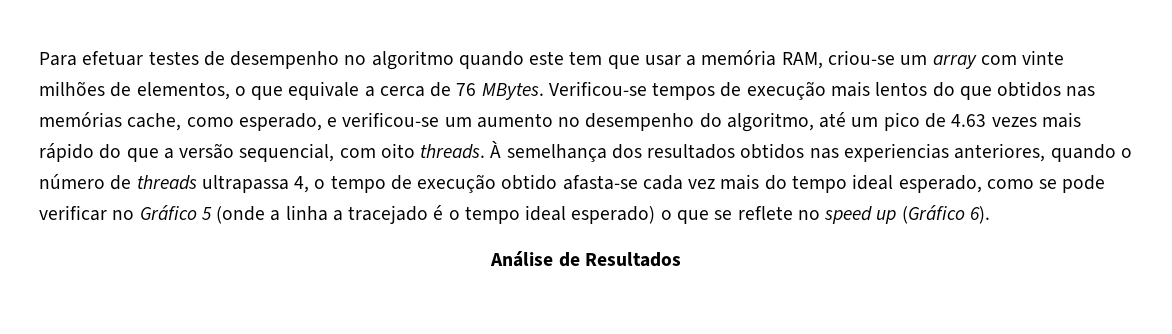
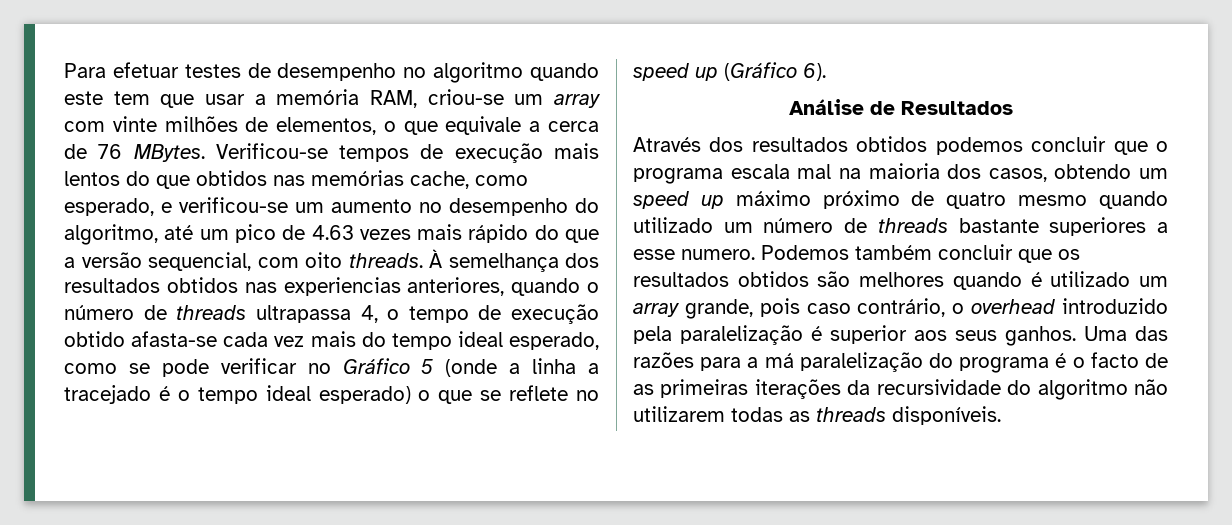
+ Através dos resultados obtidos podemos concluir que o programa escala mal na maioria dos casos, obtendo um speed up máximo próximo de quatro mesmo quando utilizado um número de threads bastante superiores a esse numero. Podemos também concluir que os resultados obtidos são melhores quando é utilizado um array grande, pois caso contrário, o overhead introduzido pela paralelização é superior aos seus ganhos. Uma das razões para a má paralelização do programa é o facto de as primeiras iterações da recursividade do algoritmo não utilizarem todas as threads disponíveis.

